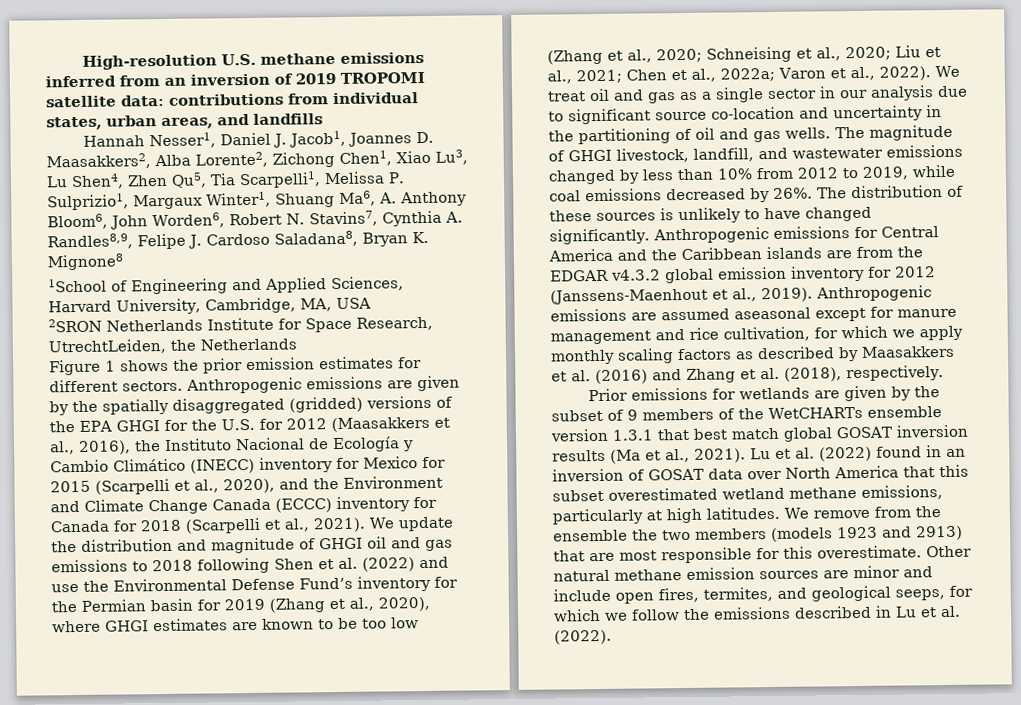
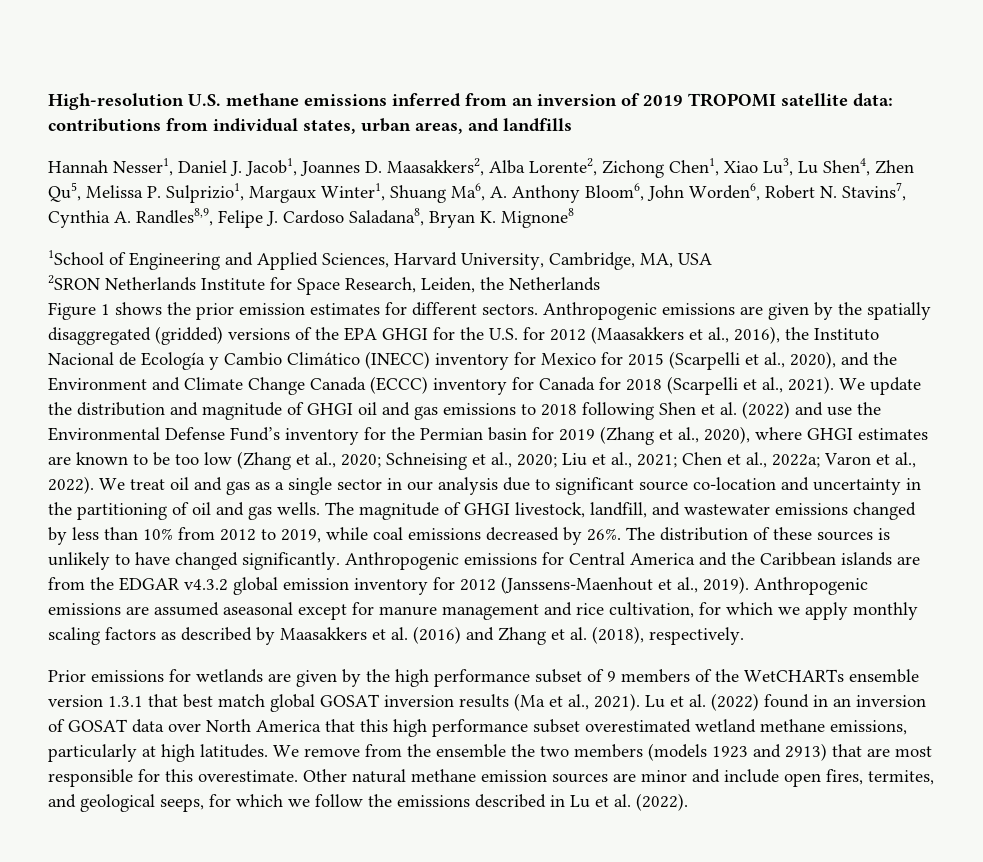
- Hannah Nesser1, Daniel J. Jacob1, Joannes D. Maasakkers2, Alba Lorente2, Zichong Chen1, Xiao Lu3, Lu Shen4, Zhen Qu5, Tia Scarpelli1, Melissa P. Sulprizio1, Margaux Winter1, Shuang Ma6, A. Anthony Bloom6, John Worden6, Robert N. Stavins7, Cynthia A. Randles8,9, Felipe J. Cardoso Saladana8, Bryan K. Mignone8
+ Hannah Nesser1, Daniel J. Jacob1, Joannes D. Maasakkers2, Alba Lorente2, Zichong Chen1, Xiao Lu3, Lu Shen4, Zhen Qu5, Melissa P. Sulprizio1, Margaux Winter1, Shuang Ma6, A. Anthony Bloom6, John Worden6, Robert N. Stavins7, Cynthia A. Randles8,9, Felipe J. Cardoso Saladana8, Bryan K. Mignone8
- 2SRON Netherlands Institute for Space Research, UtrechtLeiden, the Netherlands
+ 2SRON Netherlands Institute for Space Research, Leiden, the Netherlands
- Prior emissions for wetlands are given by the subset of 9 members of the WetCHARTs ensemble version 1.3.1 that best match global GOSAT inversion results (Ma et al., 2021).
+ Prior emissions for wetlands are given by the high performance subset of 9 members of the WetCHARTs ensemble version 1.3.1 that best match global GOSAT inversion results (Ma et al., 2021).
- Lu et al. (2022) found in an inversion of GOSAT data over North America that this subset overestimated wetland methane emissions, particularly at high latitudes.
+ Lu et al. (2022) found in an inversion of GOSAT data over North America that this high performance subset overestimated wetland methane emissions, particularly at high latitudes.

